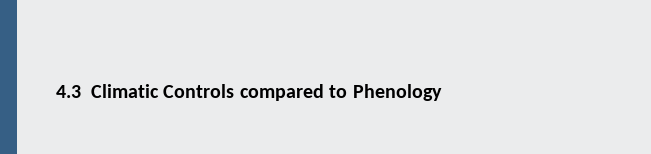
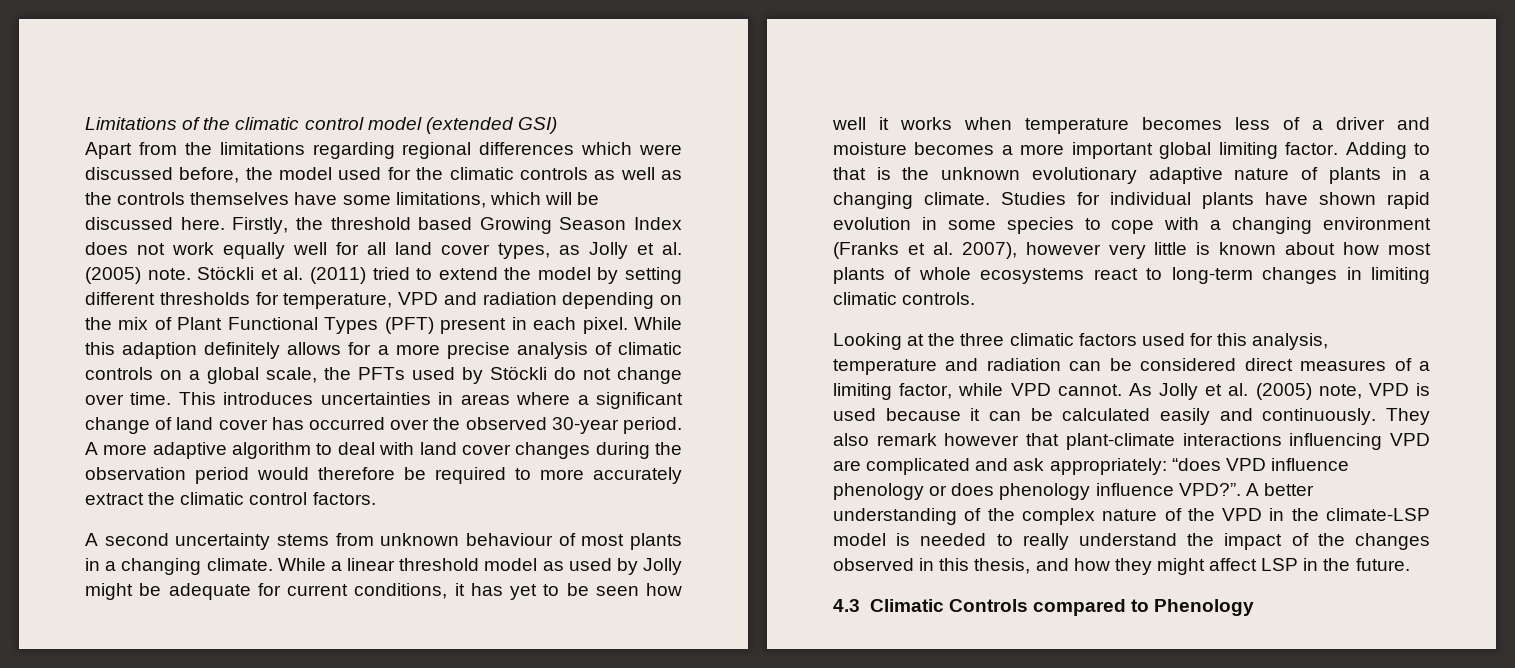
+ Limitations of the climatic control model (extended GSI)
+ Apart from the limitations regarding regional differences which were discussed before, the model used for the climatic controls as well as the controls themselves have some limitations, which will be discussed here. Firstly, the threshold based Growing Season Index does not work equally well for all land cover types, as Jolly et al. (2005) note. Stöckli et al. (2011) tried to extend the model by setting different thresholds for temperature, VPD and radiation depending on the mix of Plant Functional Types (PFT) present in each pixel. While this adaption definitely allows for a more precise analysis of climatic controls on a global scale, the PFTs used by Stöckli do not change over time. This introduces uncertainties in areas where a significant change of land cover has occurred over the observed 30-year period. A more adaptive algorithm to deal with land cover changes during the observation period would therefore be required to more accurately extract the climatic control factors.
+ A second uncertainty stems from unknown behaviour of most plants in a changing climate. While a linear threshold model as used by Jolly might be adequate for current conditions, it has yet to be seen how well it works when temperature becomes less of a driver and moisture becomes a more important global limiting factor. Adding to that is the unknown evolutionary adaptive nature of plants in a changing climate. Studies for individual plants have shown rapid evolution in some species to cope with a changing environment (Franks et al. 2007), however very little is known about how most plants of whole ecosystems react to long-term changes in limiting climatic controls.
+ Looking at the three climatic factors used for this analysis, temperature and radiation can be considered direct measures of a limiting factor, while VPD cannot. As Jolly et al. (2005) note, VPD is used because it can be calculated easily and continuously. They also remark however that plant-climate interactions influencing VPD are complicated and ask appropriately: “does VPD influence phenology or does phenology influence VPD?”. A better understanding of the complex nature of the VPD in the climate-LSP model is needed to really understand the impact of the changes observed in this thesis, and how they might affect LSP in the future.

